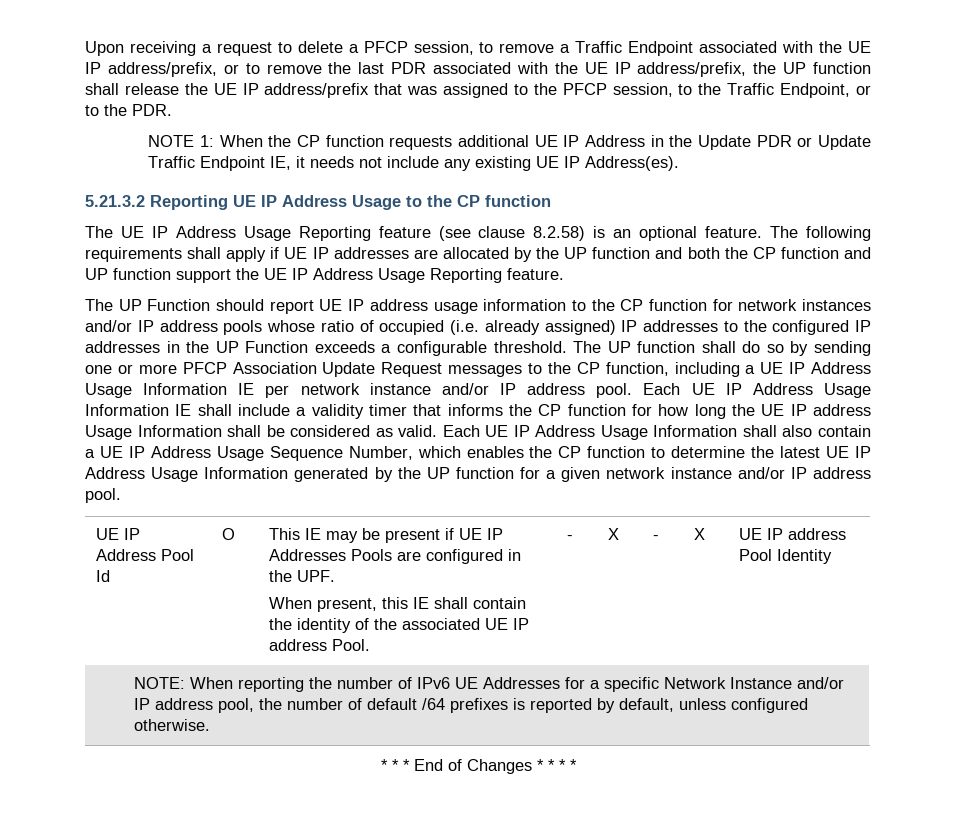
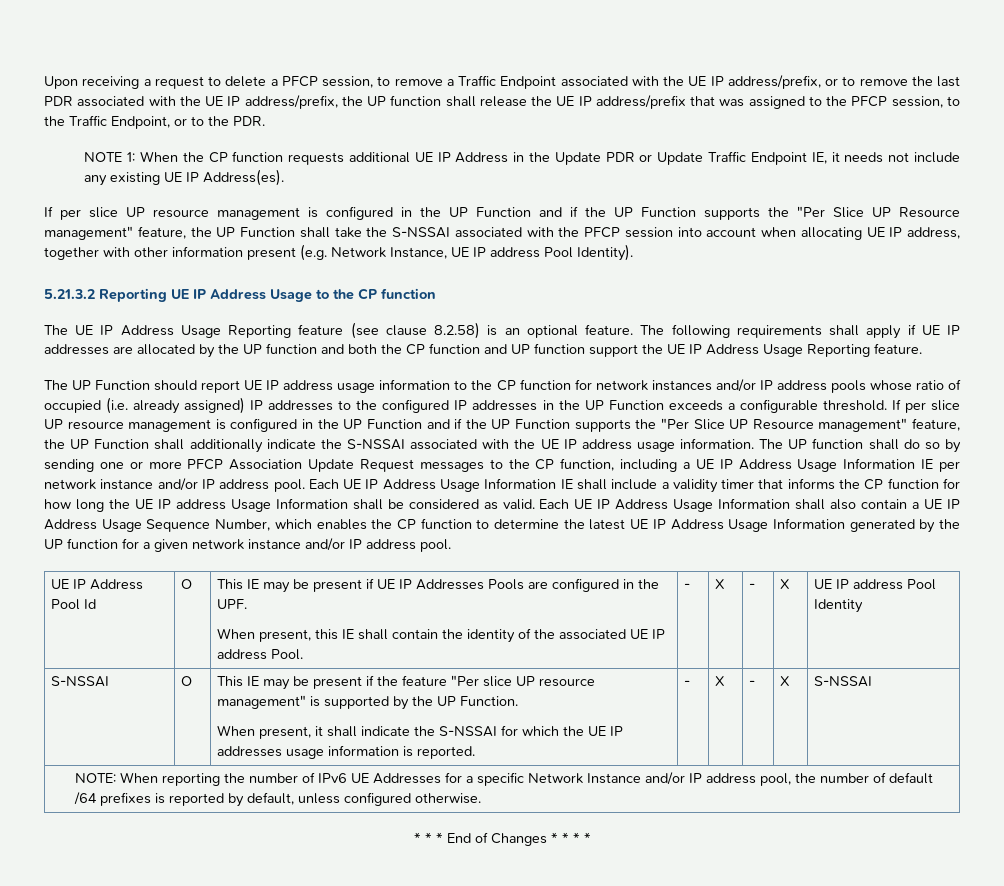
+ If per slice UP resource management is configured in the UP Function and if the UP Function supports the "Per Slice UP Resource management" feature, the UP Function shall take the S-NSSAI associated with the PFCP session into account when allocating UE IP address, together with other information present (e.g. Network Instance, UE IP address Pool Identity).
+ If per slice UP resource management is configured in the UP Function and if the UP Function supports the "Per Slice UP Resource management" feature, the UP Function shall additionally indicate the S-NSSAI associated with the UE IP address usage information.
+ S-NSSAI | O | This IE may be present if the feature "Per slice UP resource management" is supported by the UP Function.
+ When present, it shall indicate the S-NSSAI for which the UE IP addresses usage information is reported. | - | X | - | X | S-NSSAI

